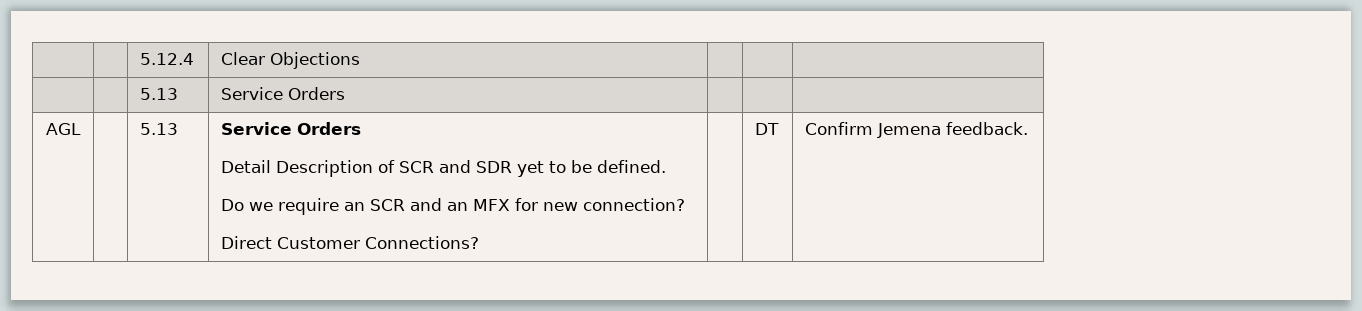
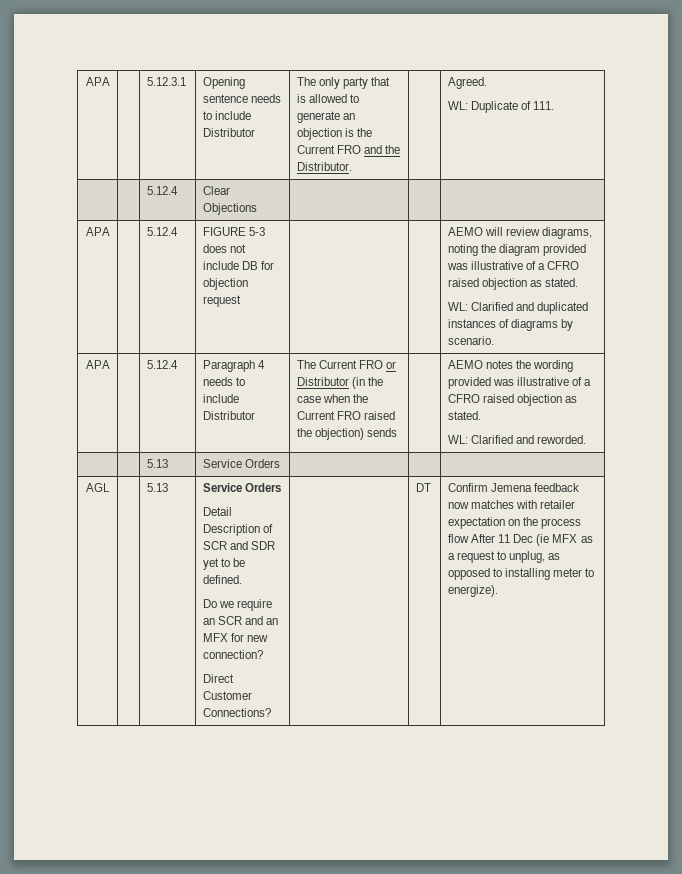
+ APA | | 5.12.3.1 | Opening sentence needs to include Distributor | The only party that is allowed to generate an objection is the Current FRO and the Distributor. | | Agreed.
+ WL: Duplicate of 111.
  | | 5.12.4 | Clear Objections | | |
+ APA | | 5.12.4 | FIGURE 5-3 does not include DB for objection request | | | AEMO will review diagrams, noting the diagram provided was illustrative of a CFRO raised objection as stated.
+ WL: Clarified and duplicated instances of diagrams by scenario.
+ APA | | 5.12.4 | Paragraph 4 needs to include Distributor | The Current FRO or Distributor (in the case when the Current FRO raised the objection) sends | | AEMO notes the wording provided was illustrative of a CFRO raised objection as stated.
+ WL: Clarified and reworded.
- Confirm Jemena feedback.
+ Confirm Jemena feedback now matches with retailer expectation on the process flow After 11 Dec (ie MFX as a request to unplug, as opposed to installing meter to energize).

